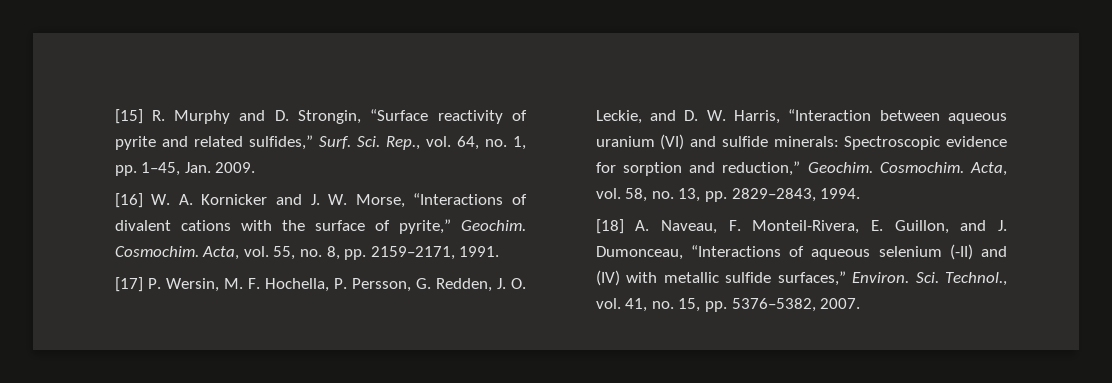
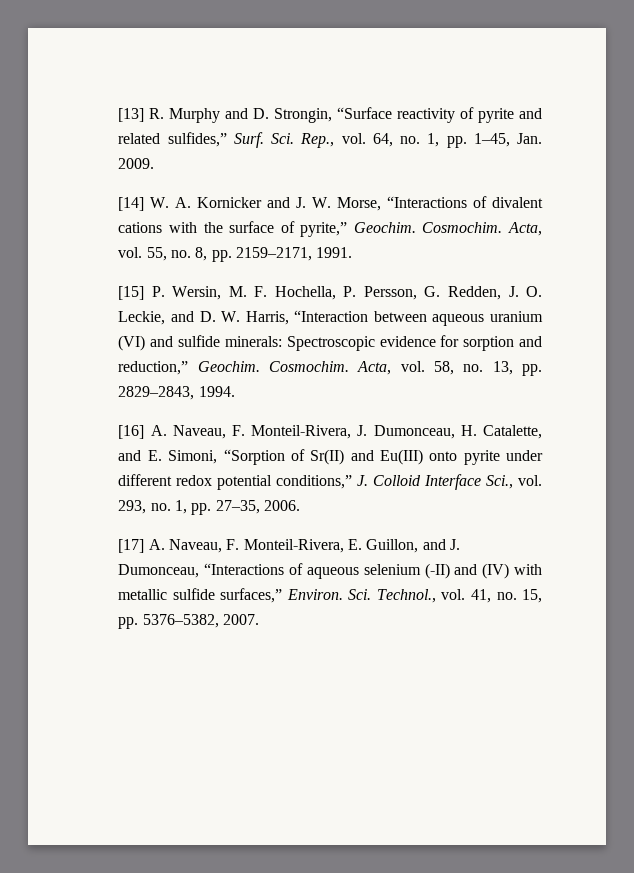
- [15] R. Murphy and D. Strongin, “Surface reactivity of pyrite and related sulfides,” Surf.
+ [13] R. Murphy and D. Strongin, “Surface reactivity of pyrite and related sulfides,” Surf.
- [16] W. A. Kornicker and J. W. Morse, “Interactions of divalent cations with the surface of pyrite,” Geochim.
+ [14] W. A. Kornicker and J. W. Morse, “Interactions of divalent cations with the surface of pyrite,” Geochim.
- [17] P. Wersin, M. F. Hochella, P. Persson, G. Redden, J. O. Leckie, and D. W. Harris, “Interaction between aqueous uranium (VI) and sulfide minerals: Spectroscopic evidence for sorption and reduction,” Geochim.
+ [15] P. Wersin, M. F. Hochella, P. Persson, G. Redden, J. O. Leckie, and D. W. Harris, “Interaction between aqueous uranium (VI) and sulfide minerals: Spectroscopic evidence for sorption and reduction,” Geochim.
- [18] A. Naveau, F. Monteil-Rivera, E. Guillon, and J. Dumonceau, “Interactions of aqueous selenium (-II) and (IV) with metallic sulfide surfaces,” Environ.
+ [16] A. Naveau, F. Monteil-Rivera, J. Dumonceau, H. Catalette, and E. Simoni, “Sorption of Sr(II) and Eu(III) onto pyrite under different redox potential conditions,” J. Colloid Interface Sci., vol. 293, no. 1, pp. 27–35, 2006.
+ [17] A. Naveau, F. Monteil-Rivera, E. Guillon, and J. Dumonceau, “Interactions of aqueous selenium (-II) and (IV) with metallic sulfide surfaces,” Environ.

